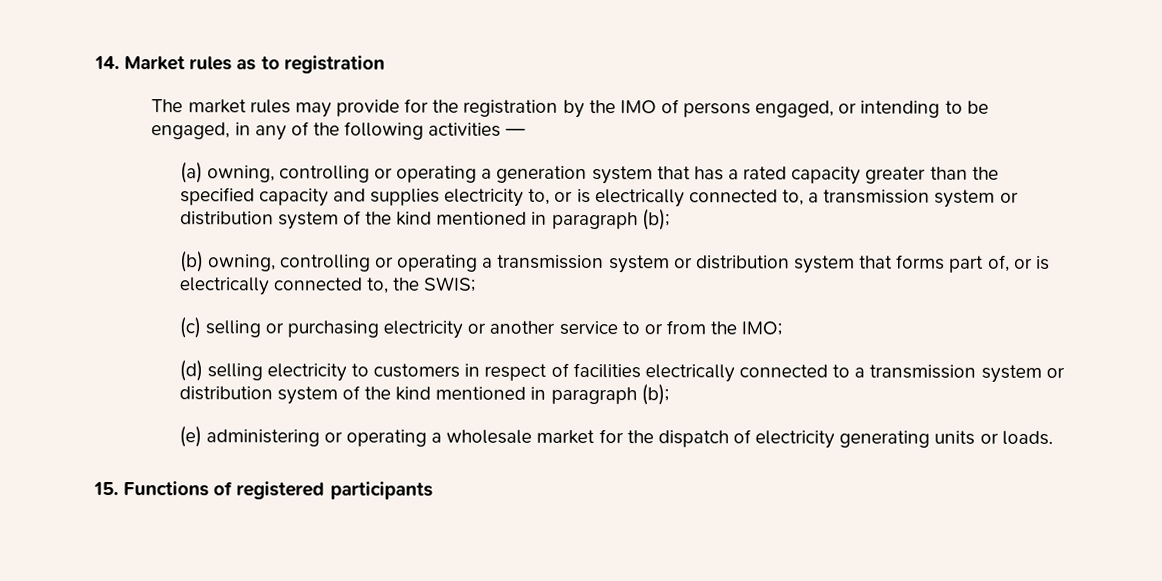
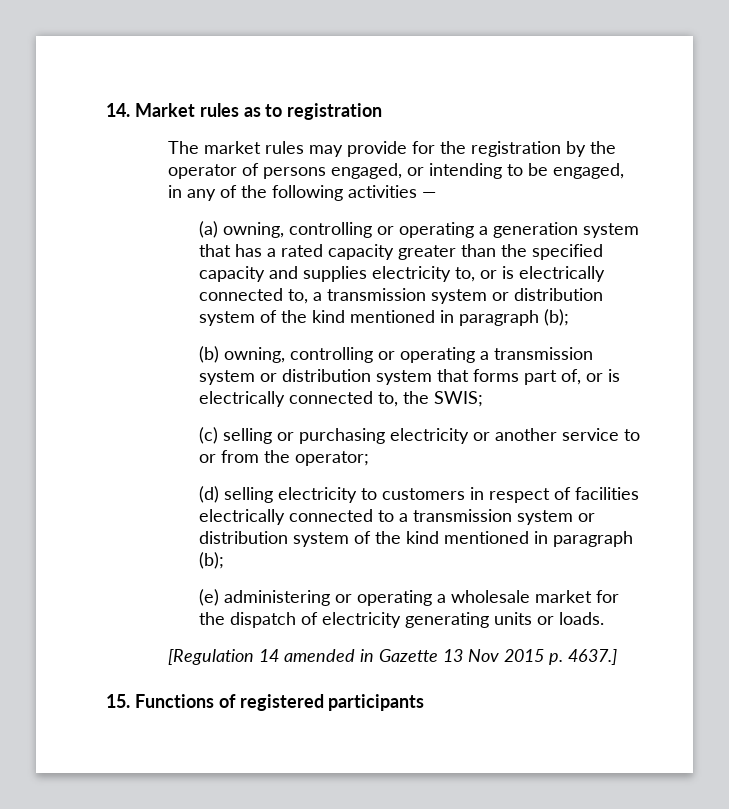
- The market rules may provide for the registration by the IMO of persons engaged, or intending to be engaged, in any of the following activities —
+ The market rules may provide for the registration by the operator of persons engaged, or intending to be engaged, in any of the following activities —
- (c) selling or purchasing electricity or another service to or from the IMO;
+ (c) selling or purchasing electricity or another service to or from the operator;
+ [Regulation 14 amended in Gazette 13 Nov 2015 p. 4637.]

